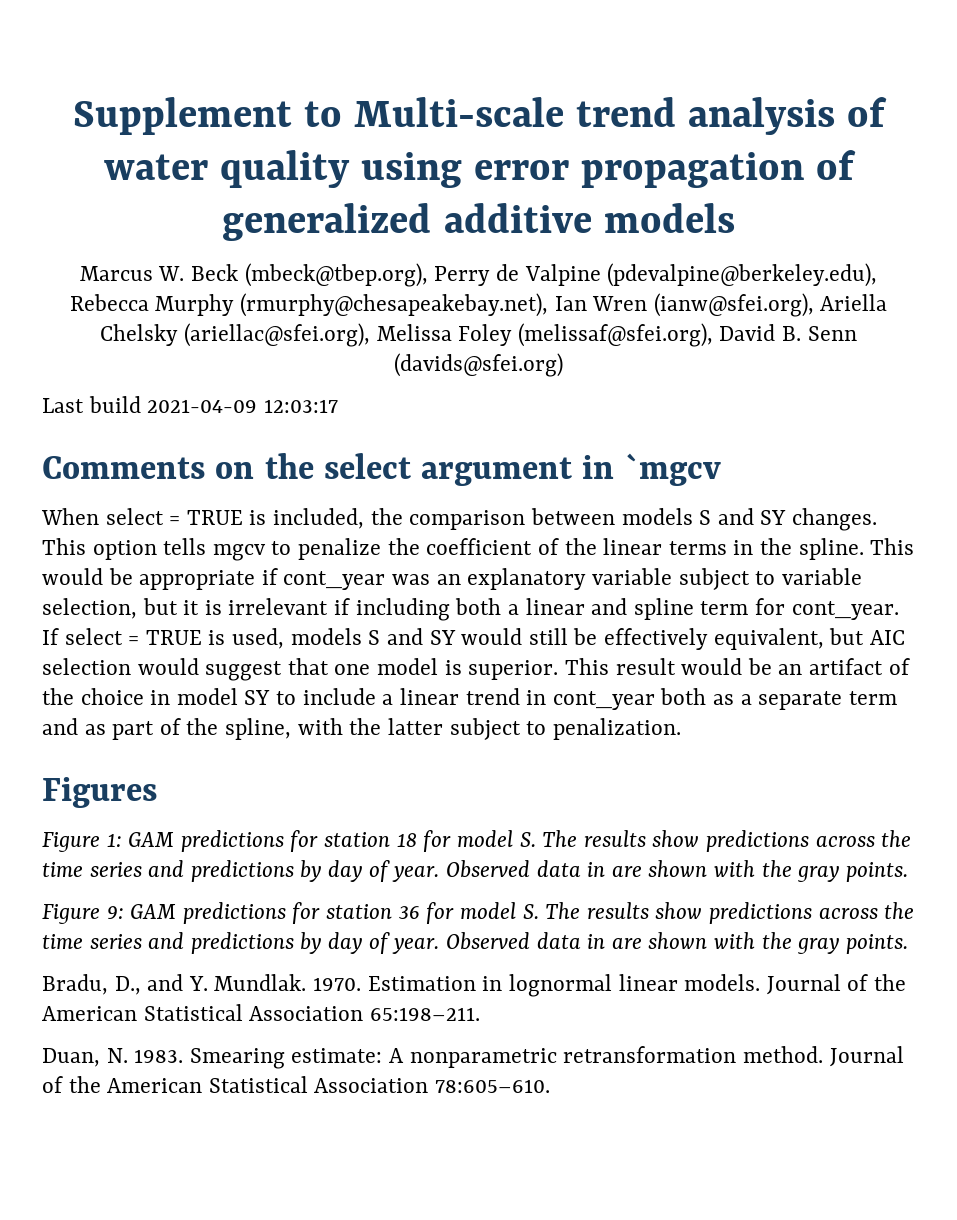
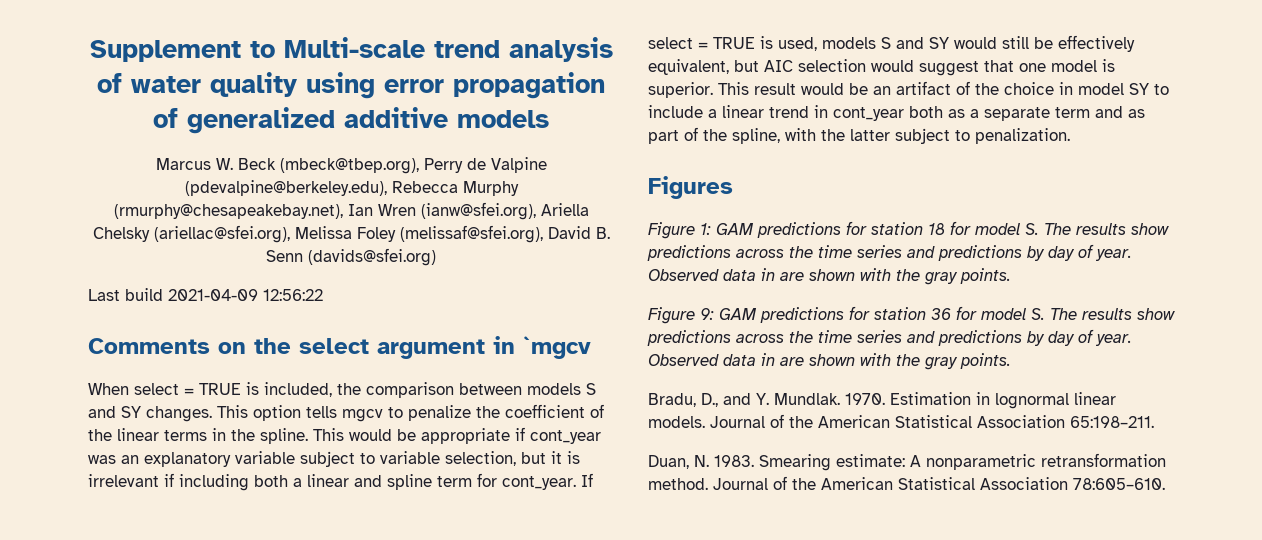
- Last build 2021-04-09 12:03:17
+ Last build 2021-04-09 12:56:22

